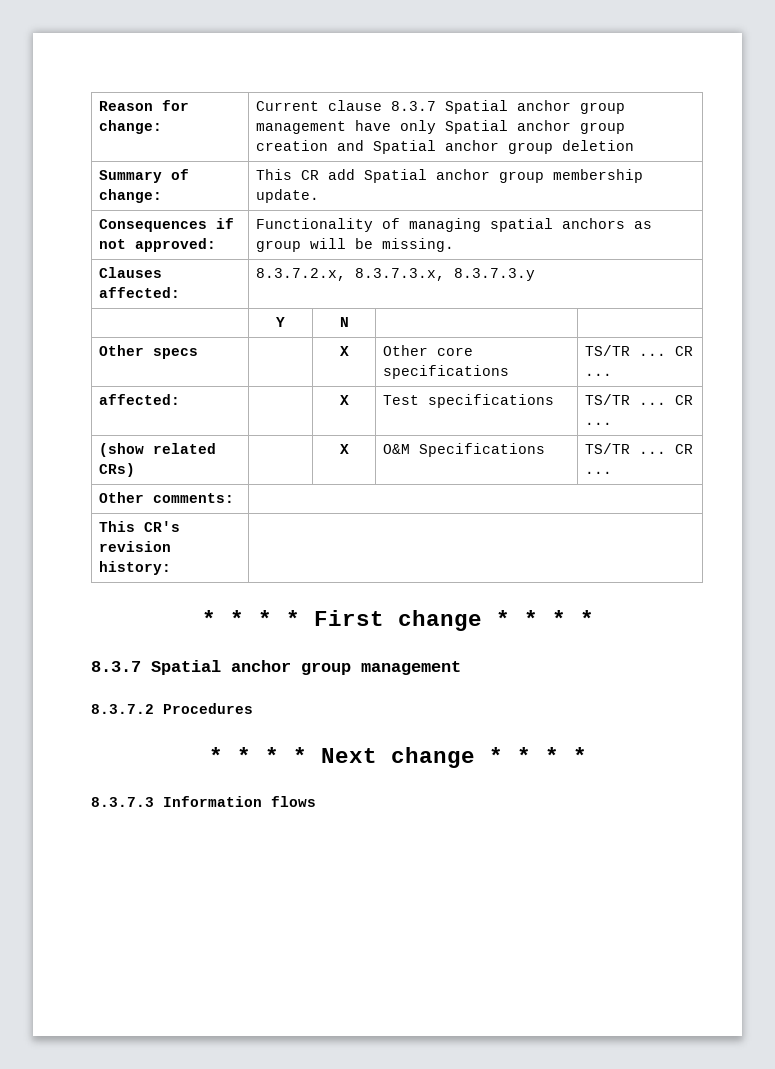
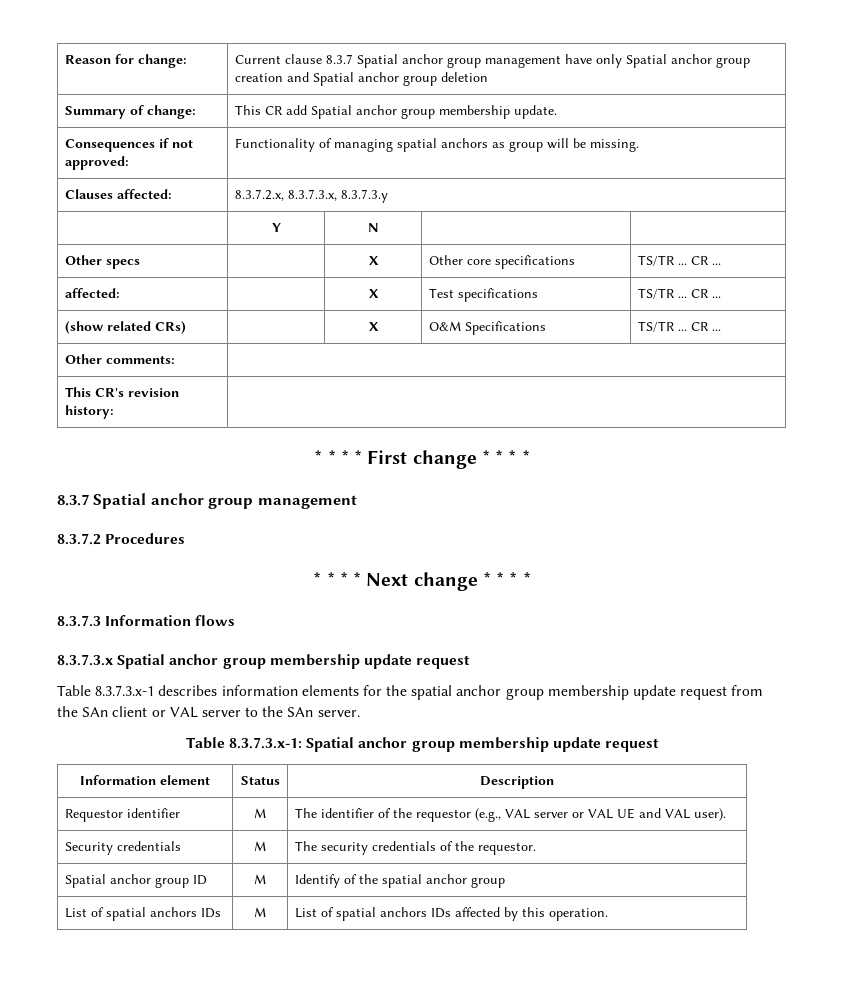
+ 8.3.7.3.x Spatial anchor group membership update request
+ Table 8.3.7.3.x-1 describes information elements for the spatial anchor group membership update request from the SAn client or VAL server to the SAn server.
+ Table 8.3.7.3.x-1: Spatial anchor group membership update request
+ Information element | Status | Description
+ Requestor identifier | M | The identifier of the requestor (e.g., VAL server or VAL UE and VAL user).
+ Security credentials | M | The security credentials of the requestor.
+ Spatial anchor group ID | M | Identify of the spatial anchor group
+ List of spatial anchors IDs | M | List of spatial anchors IDs affected by this operation.

